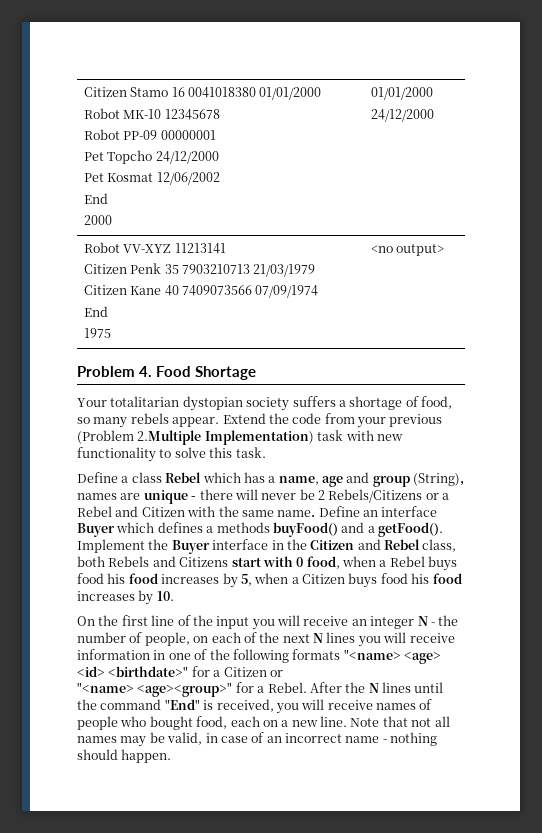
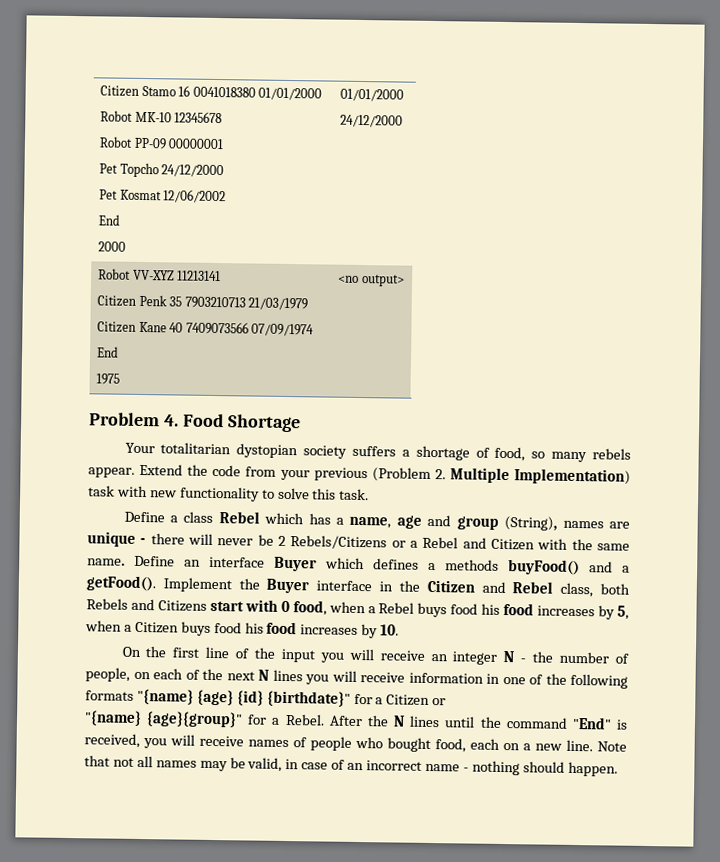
- Extend the code from your previous (Problem 2.Multiple Implementation) task with new functionality to solve this task.
+ Extend the code from your previous (Problem 2. Multiple Implementation) task with new functionality to solve this task.
- On the first line of the input you will receive an integer N - the number of people, on each of the next N lines you will receive information in one of the following formats "<name> <age> <id> <birthdate>" for a Citizen or
+ On the first line of the input you will receive an integer N - the number of people, on each of the next N lines you will receive information in one of the following formats "{name} {age} {id} {birthdate}" for a Citizen or
- "<name> <age><group>" for a Rebel.
+ "{name} {age}{group}" for a Rebel.

